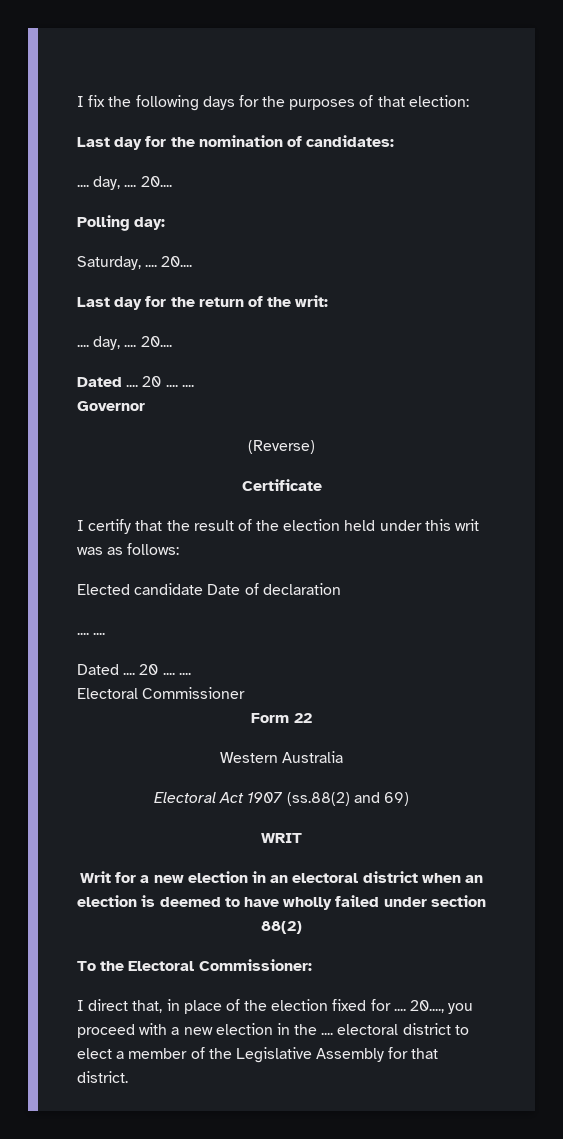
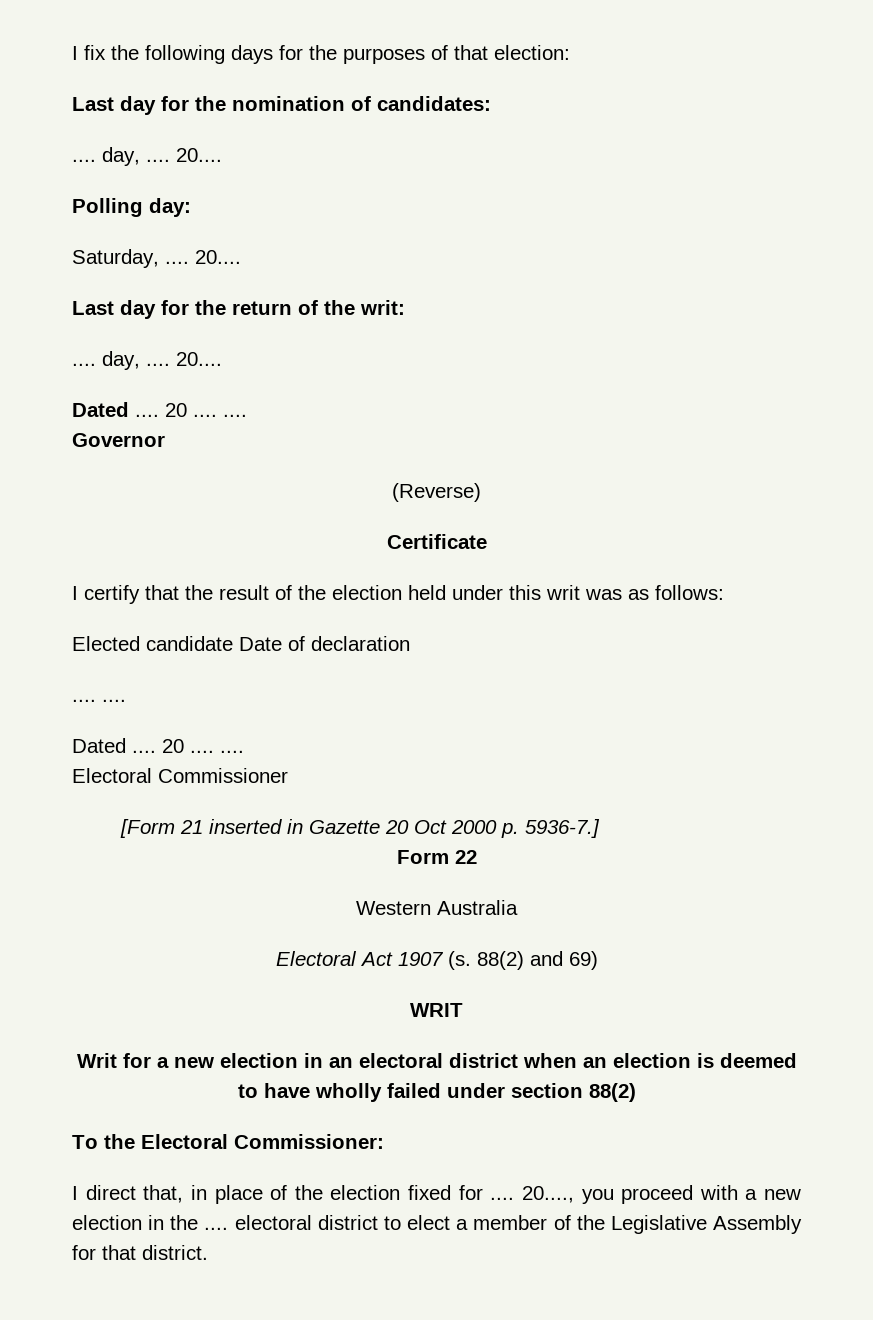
+ [Form 21 inserted in Gazette 20 Oct 2000 p. 5936-7.]
- Electoral Act 1907 (ss.88(2) and 69)
+ Electoral Act 1907 (s. 88(2) and 69)

